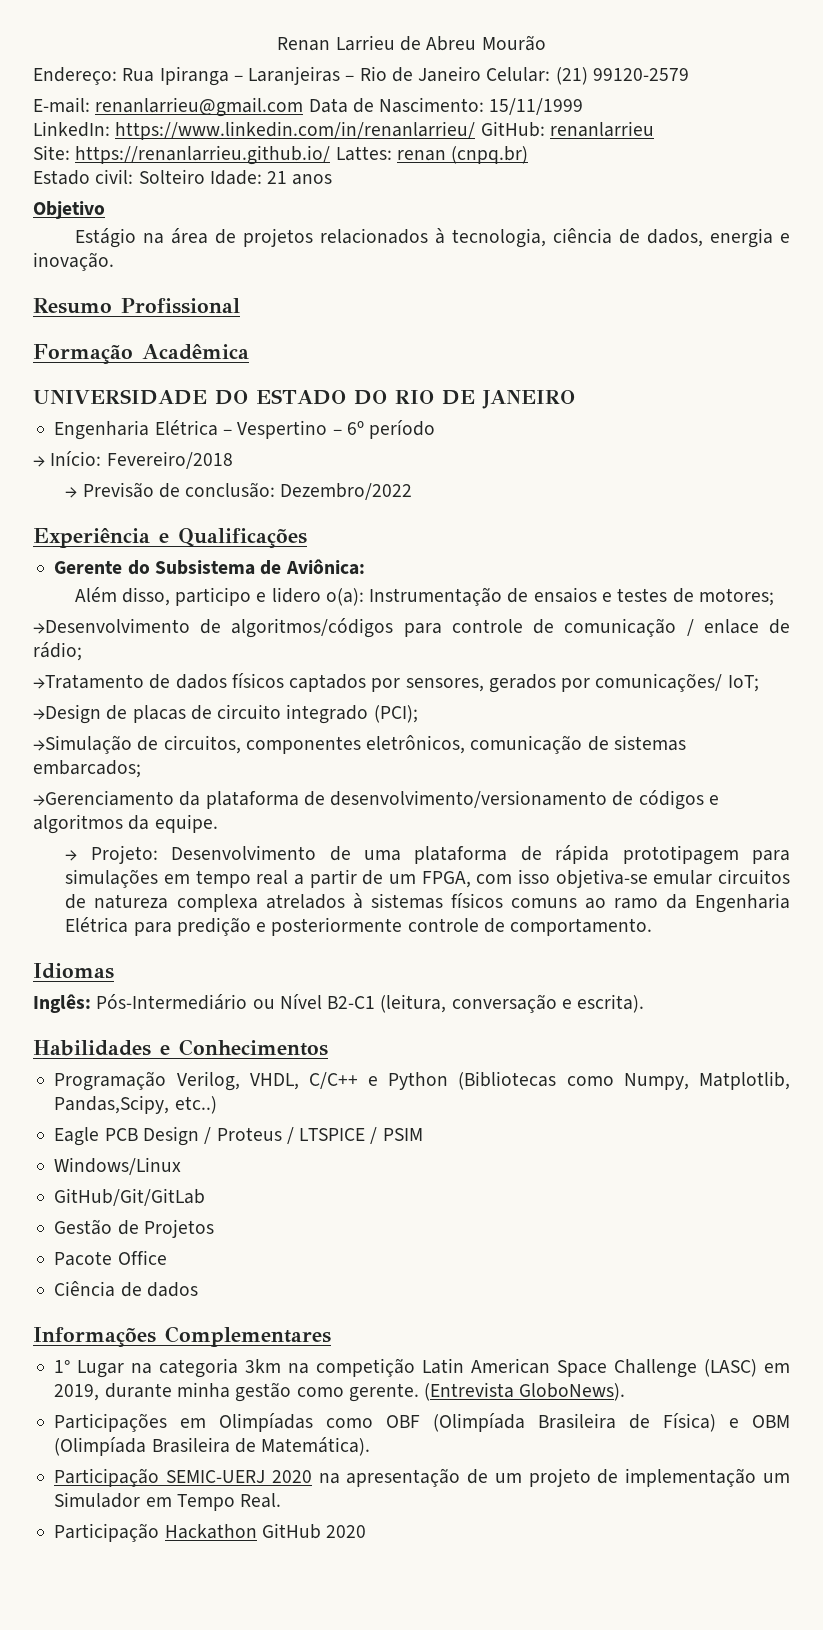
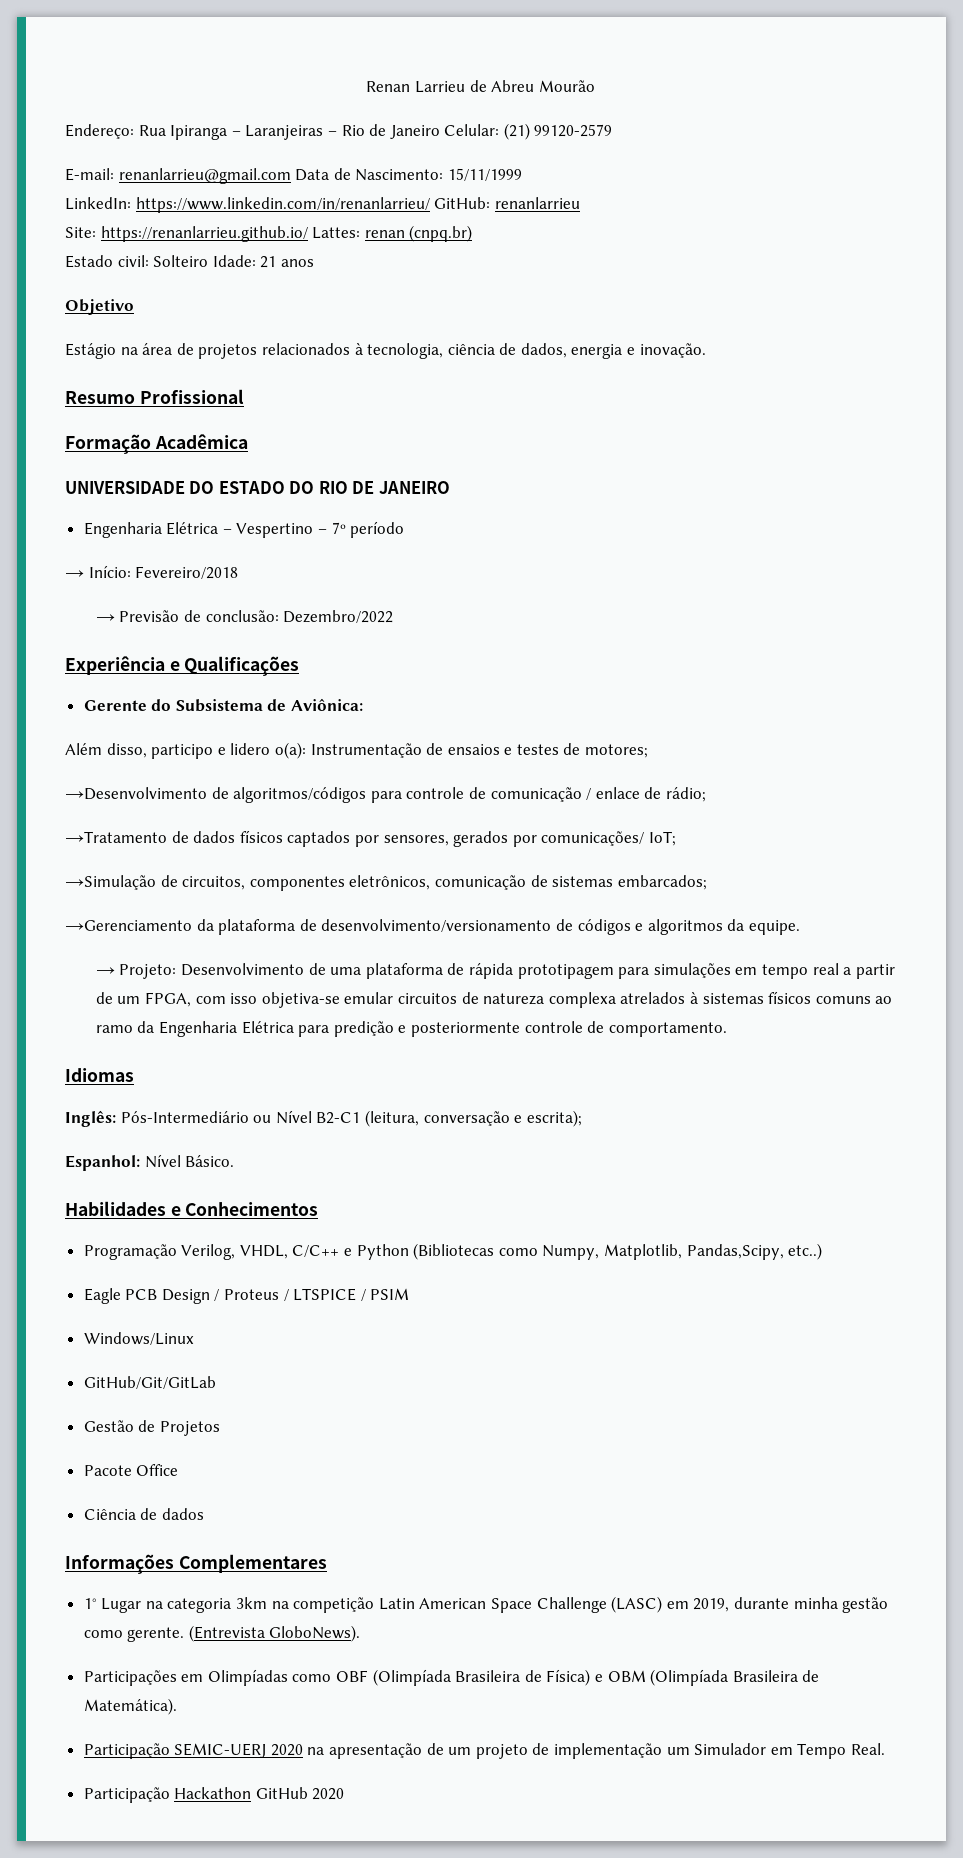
- Engenharia Elétrica – Vespertino – 6º período
+ Engenharia Elétrica – Vespertino – 7º período
- →Design de placas de circuito integrado (PCI);
- Inglês: Pós-Intermediário ou Nível B2-C1 (leitura, conversação e escrita).
+ Inglês: Pós-Intermediário ou Nível B2-C1 (leitura, conversação e escrita);
+ Espanhol: Nível Básico.

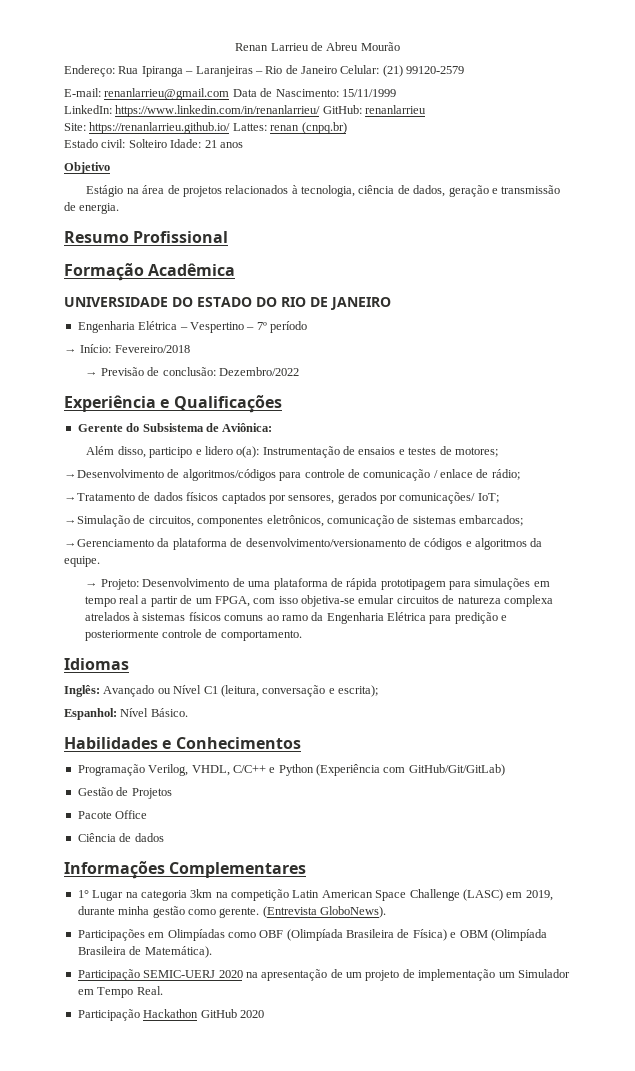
- Estágio na área de projetos relacionados à tecnologia, ciência de dados, energia e inovação.
+ Estágio na área de projetos relacionados à tecnologia, ciência de dados, geração e transmissão de energia.
- Inglês: Pós-Intermediário ou Nível B2-C1 (leitura, conversação e escrita);
+ Inglês: Avançado ou Nível C1 (leitura, conversação e escrita);
- Programação Verilog, VHDL, C/C++ e Python (Bibliotecas como Numpy, Matplotlib, Pandas,Scipy, etc..)
- Eagle PCB Design / Proteus / LTSPICE / PSIM
- Windows/Linux
- GitHub/Git/GitLab
+ Programação Verilog, VHDL, C/C++ e Python (Experiência com GitHub/Git/GitLab)

